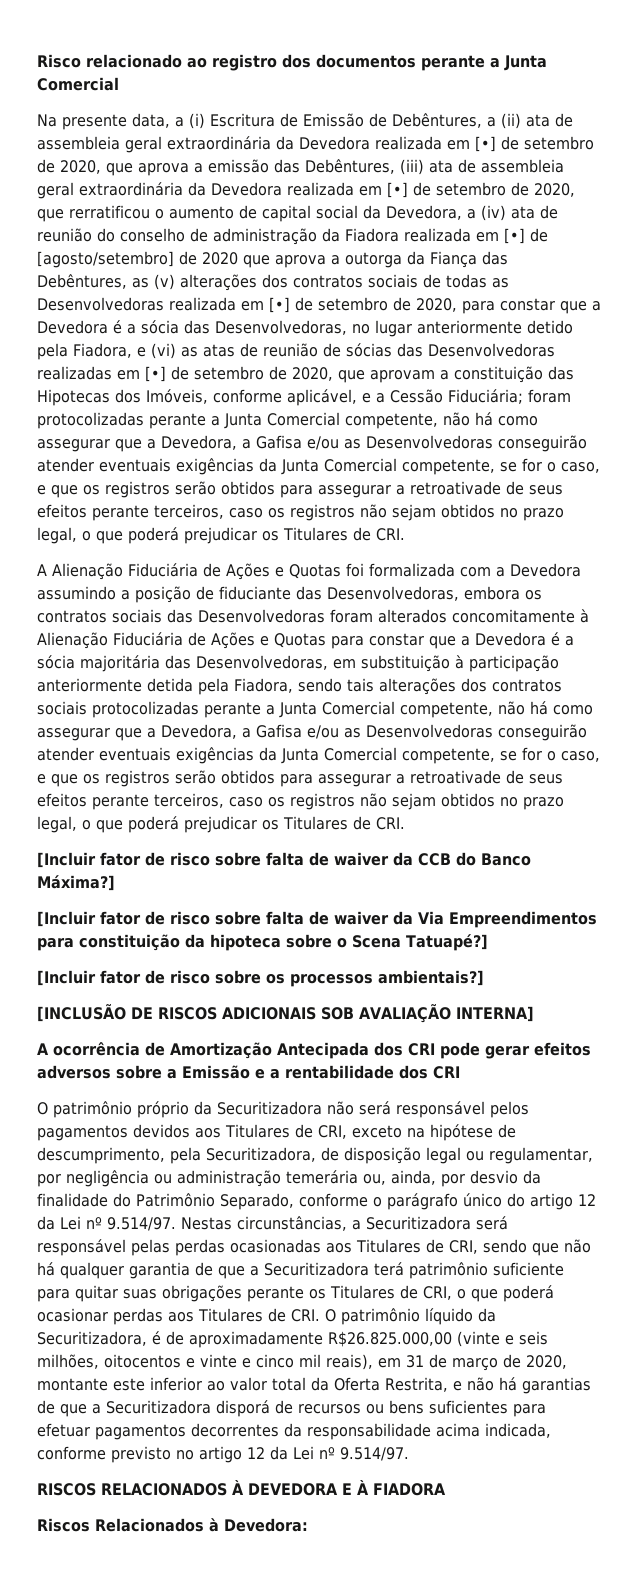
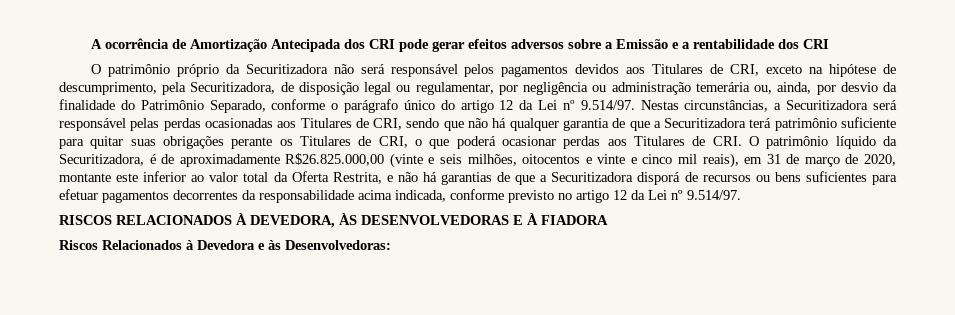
- Risco relacionado ao registro dos documentos perante a Junta Comercial
- Na presente data, a (i) Escritura de Emissão de Debêntures, a (ii) ata de assembleia geral extraordinária da Devedora realizada em [•] de setembro de 2020, que aprova a emissão das Debêntures, (iii) ata de assembleia geral extraordinária da Devedora realizada em [•] de setembro de 2020, que rerratificou o aumento de capital social da Devedora, a (iv) ata de reunião do conselho de administração da Fiadora realizada em [•] de [agosto/setembro] de 2020 que aprova a outorga da Fiança das Debêntures, as (v) alterações dos contratos sociais de todas as Desenvolvedoras realizada em [•] de setembro de 2020, para constar que a Devedora é a sócia das Desenvolvedoras, no lugar anteriormente detido pela Fiadora, e (vi) as atas de reunião de sócias das Desenvolvedoras realizadas em [•] de setembro de 2020, que aprovam a constituição das Hipotecas dos Imóveis, conforme aplicável, e a Cessão Fiduciária; foram protocolizadas perante a Junta Comercial competente, não há como assegurar que a Devedora, a Gafisa e/ou as Desenvolvedoras conseguirão atender eventuais exigências da Junta Comercial competente, se for o caso, e que os registros serão obtidos para assegurar a retroativade de seus efeitos perante terceiros, caso os registros não sejam obtidos no prazo legal, o que poderá prejudicar os Titulares de CRI.
- A Alienação Fiduciária de Ações e Quotas foi formalizada com a Devedora assumindo a posição de fiduciante das Desenvolvedoras, embora os contratos sociais das Desenvolvedoras foram alterados concomitamente à Alienação Fiduciária de Ações e Quotas para constar que a Devedora é a sócia majoritária das Desenvolvedoras, em substituição à participação anteriormente detida pela Fiadora, sendo tais alterações dos contratos sociais protocolizadas perante a Junta Comercial competente, não há como assegurar que a Devedora, a Gafisa e/ou as Desenvolvedoras conseguirão atender eventuais exigências da Junta Comercial competente, se for o caso, e que os registros serão obtidos para assegurar a retroativade de seus efeitos perante terceiros, caso os registros não sejam obtidos no prazo legal, o que poderá prejudicar os Titulares de CRI.
- [Incluir fator de risco sobre falta de waiver da CCB do Banco Máxima?]
- [Incluir fator de risco sobre falta de waiver da Via Empreendimentos para constituição da hipoteca sobre o Scena Tatuapé?]
- [Incluir fator de risco sobre os processos ambientais?]
- [INCLUSÃO DE RISCOS ADICIONAIS SOB AVALIAÇÃO INTERNA]
- RISCOS RELACIONADOS À DEVEDORA E À FIADORA
+ RISCOS RELACIONADOS À DEVEDORA, ÀS DESENVOLVEDORAS E À FIADORA
- Riscos Relacionados à Devedora:
+ Riscos Relacionados à Devedora e às Desenvolvedoras:

